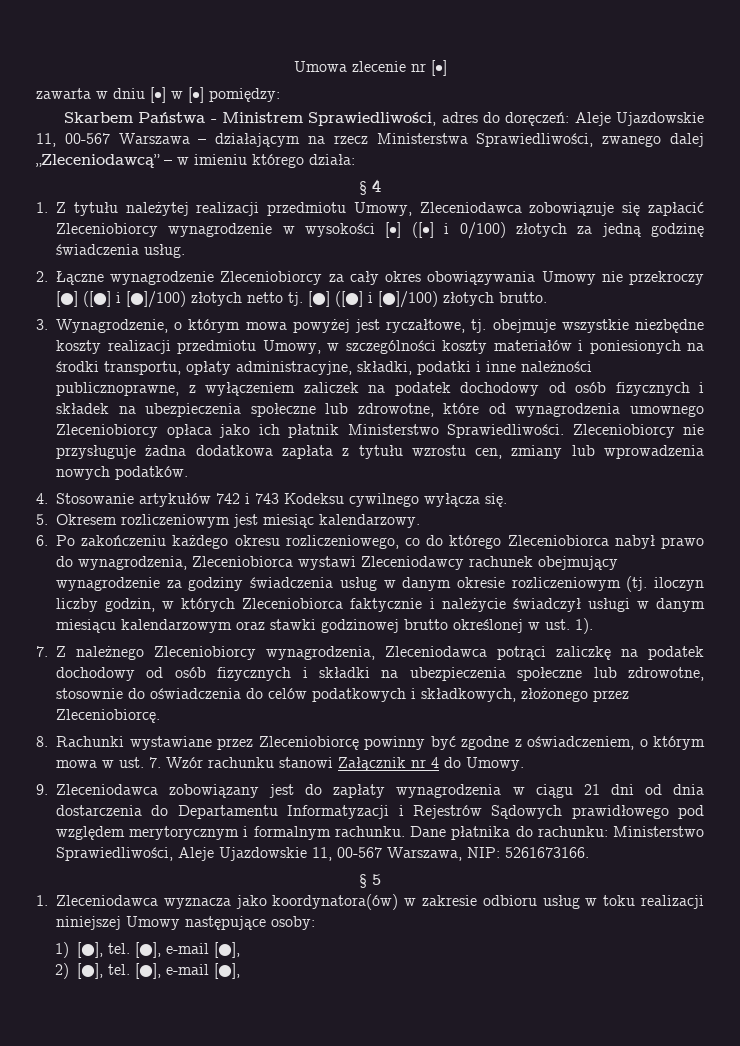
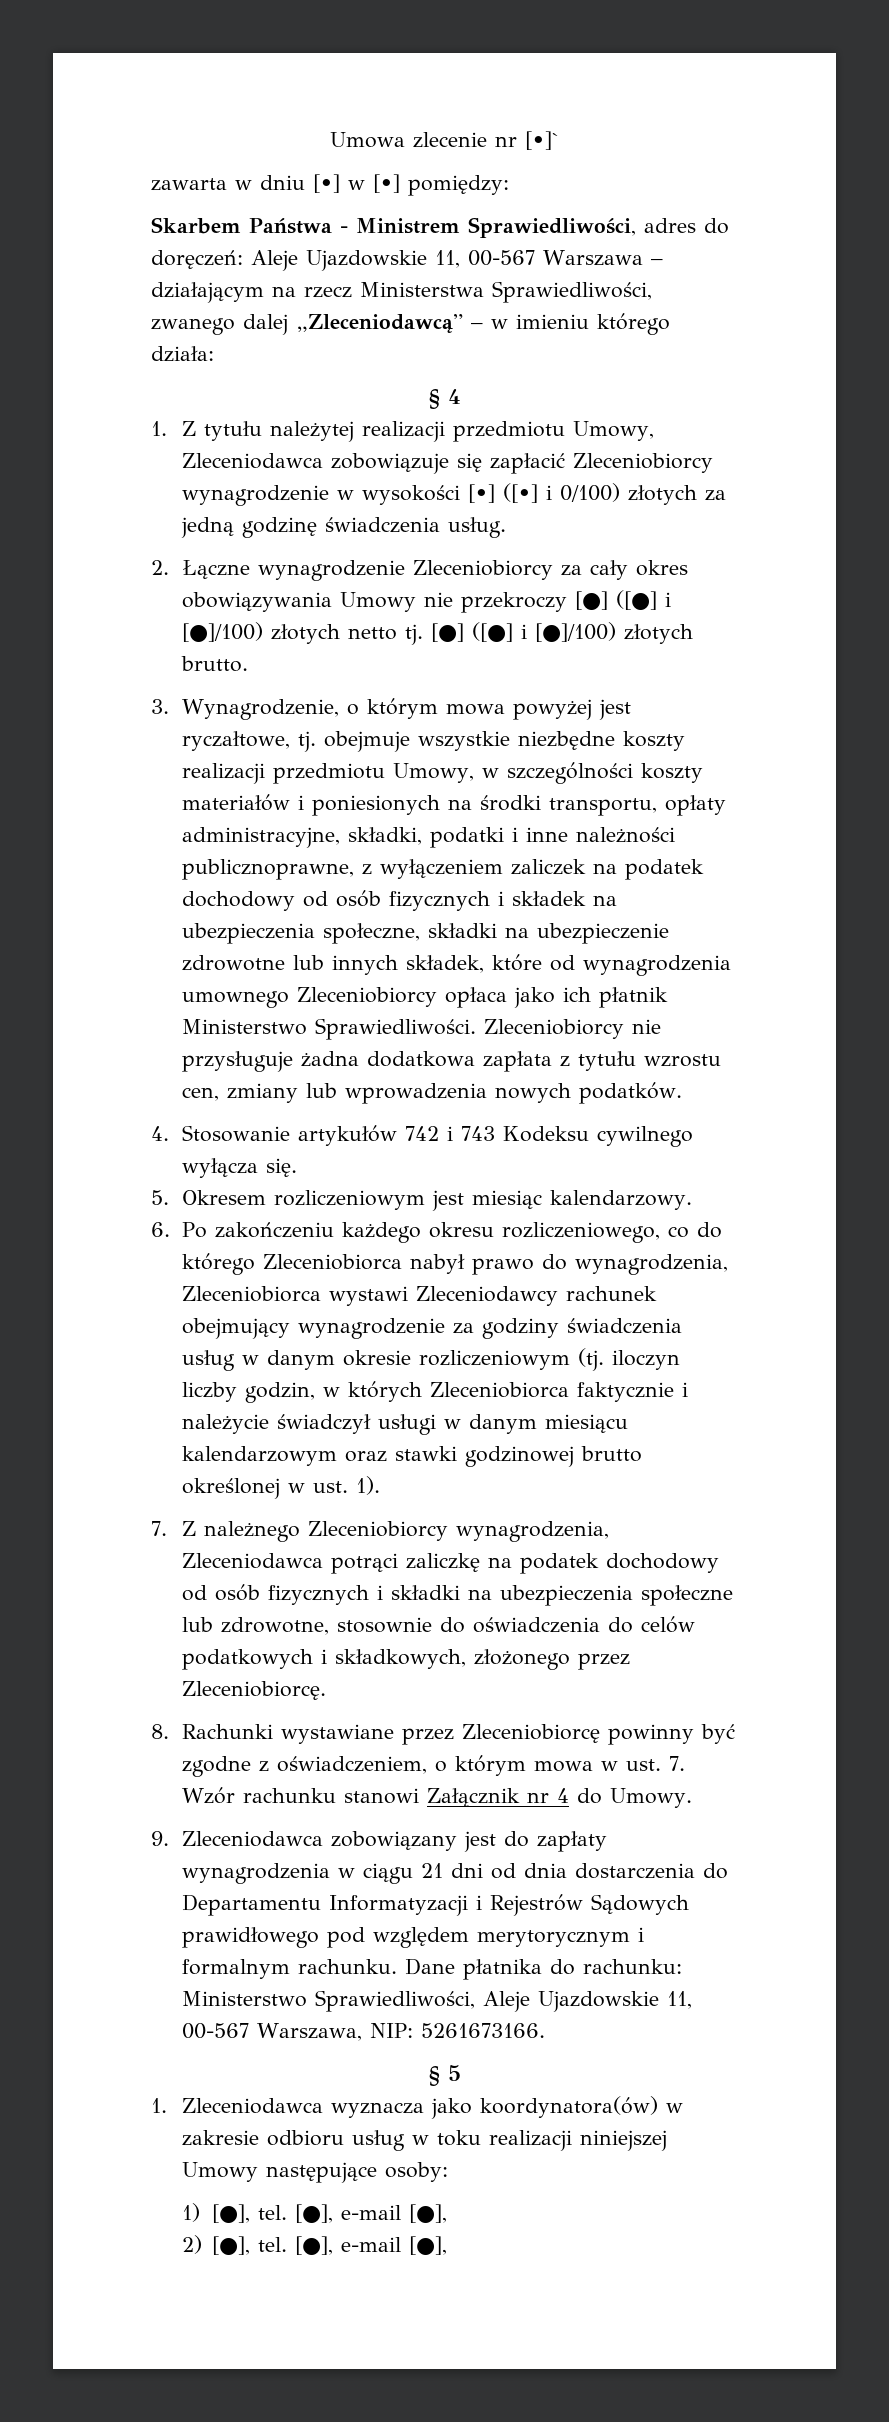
- Umowa zlecenie nr [•]
+ Umowa zlecenie nr [•]`
- 3. Wynagrodzenie, o którym mowa powyżej jest ryczałtowe, tj. obejmuje wszystkie niezbędne koszty realizacji przedmiotu Umowy, w szczególności koszty materiałów i poniesionych na środki transportu, opłaty administracyjne, składki, podatki i inne należności publicznoprawne, z wyłączeniem zaliczek na podatek dochodowy od osób fizycznych i składek na ubezpieczenia społeczne lub zdrowotne, które od wynagrodzenia umownego Zleceniobiorcy opłaca jako ich płatnik Ministerstwo Sprawiedliwości.
+ 3. Wynagrodzenie, o którym mowa powyżej jest ryczałtowe, tj. obejmuje wszystkie niezbędne koszty realizacji przedmiotu Umowy, w szczególności koszty materiałów i poniesionych na środki transportu, opłaty administracyjne, składki, podatki i inne należności publicznoprawne, z wyłączeniem zaliczek na podatek dochodowy od osób fizycznych i składek na ubezpieczenia społeczne, składki na ubezpieczenie zdrowotne lub innych składek, które od wynagrodzenia umownego Zleceniobiorcy opłaca jako ich płatnik Ministerstwo Sprawiedliwości.

